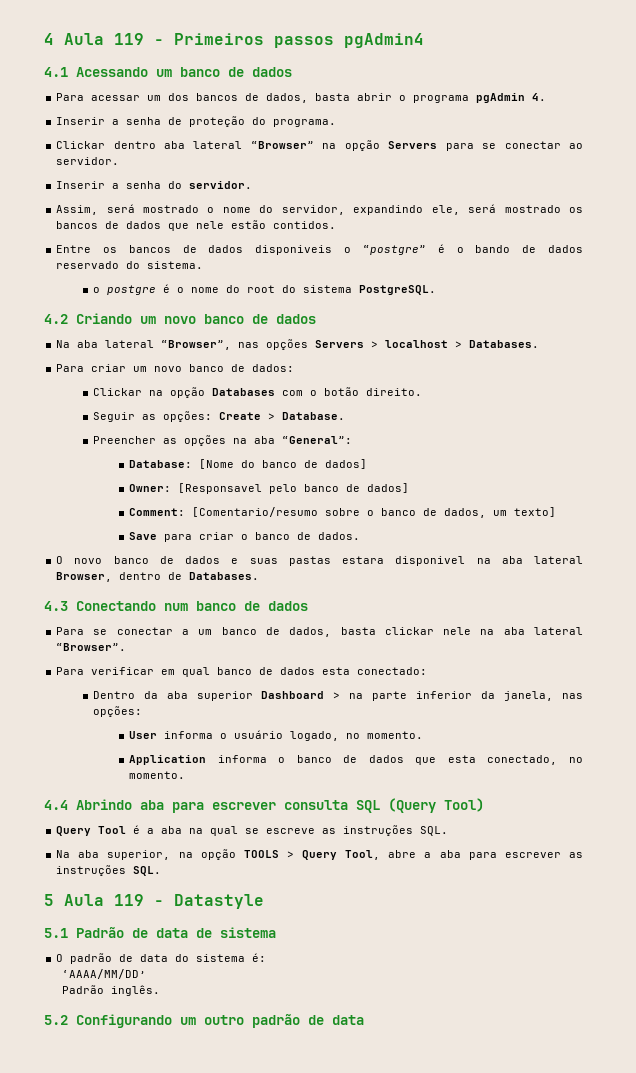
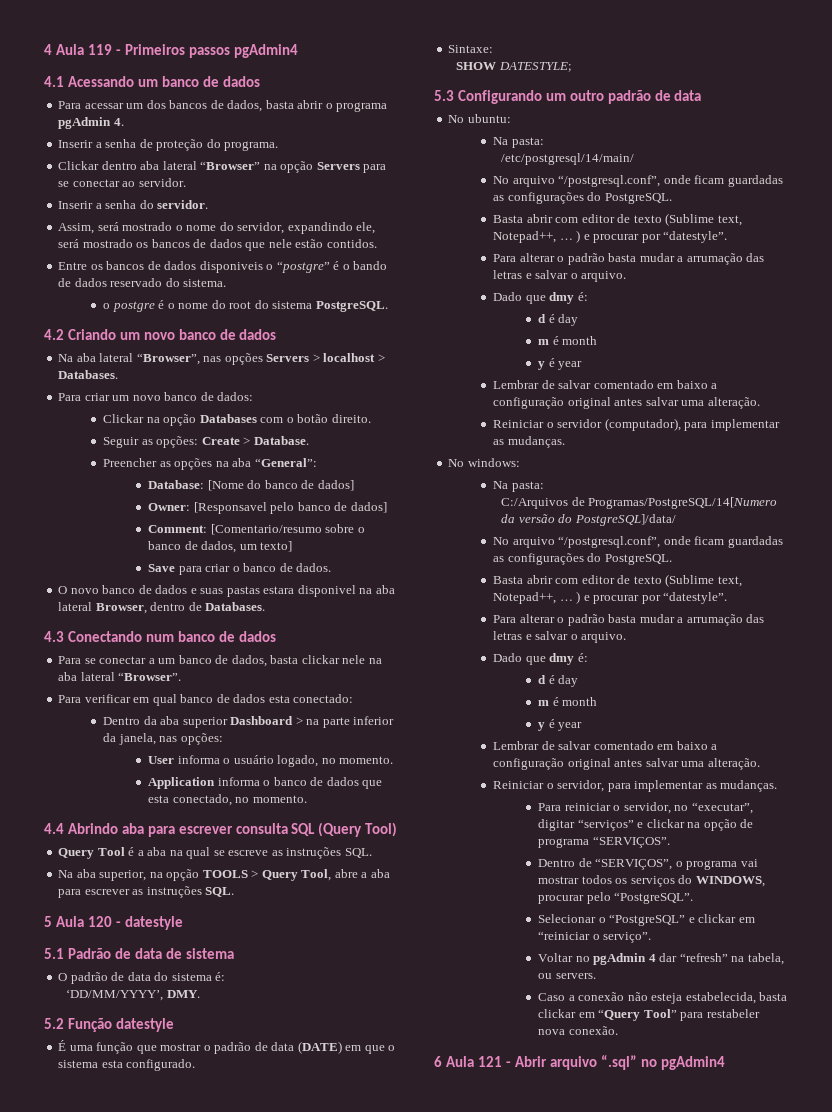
- 5 Aula 119 - Datastyle
+ 5 Aula 120 - datestyle
- ‘AAAA/MM/DD’
- Padrão inglês.
- 5.2 Configurando um outro padrão de data
+ ‘DD/MM/YYYY’, DMY.
+ 5.2 Função datestyle
+ É uma função que mostrar o padrão de data (DATE) em que o sistema esta configurado.
+ Sintaxe:
+ SHOW DATESTYLE;
+ 5.3 Configurando um outro padrão de data
+ No ubuntu:
+ Na pasta:
+ /etc/postgresql/14/main/
+ No arquivo “/postgresql.conf”, onde ficam guardadas as configurações do PostgreSQL.
+ Basta abrir com editor de texto (Sublime text, Notepad++, … ) e procurar por “datestyle”.
+ Para alterar o padrão basta mudar a arrumação das letras e salvar o arquivo.
+ Dado que dmy é:
+ d é day
+ m é month
+ y é year
+ Lembrar de salvar comentado em baixo a configuração original antes salvar uma alteração.
+ Reiniciar o servidor (computador), para implementar as mudanças.
+ No windows:
+ Na pasta:
+ C:/Arquivos de Programas/PostgreSQL/14[Numero da versão do PostgreSQL]/data/
+ No arquivo “/postgresql.conf”, onde ficam guardadas as configurações do PostgreSQL.
+ Basta abrir com editor de texto (Sublime text, Notepad++, … ) e procurar por “datestyle”.
+ Para alterar o padrão basta mudar a arrumação das letras e salvar o arquivo.
+ Dado que dmy é:
+ d é day
+ m é month
+ y é year
+ Lembrar de salvar comentado em baixo a configuração original antes salvar uma alteração.
+ Reiniciar o servidor, para implementar as mudanças.
+ Para reiniciar o servidor, no “executar”, digitar “serviços” e clickar na opção de programa “SERVIÇOS”.
+ Dentro de “SERVIÇOS”, o programa vai mostrar todos os serviços do WINDOWS, procurar pelo “PostgreSQL”.
+ Selecionar o “PostgreSQL” e clickar em “reiniciar o serviço”.
+ Voltar no pgAdmin 4 dar “refresh” na tabela, ou servers.
+ Caso a conexão não esteja estabelecida, basta clickar em “Query Tool” para restabeler nova conexão.
+ 6 Aula 121 - Abrir arquivo “.sql” no pgAdmin4

